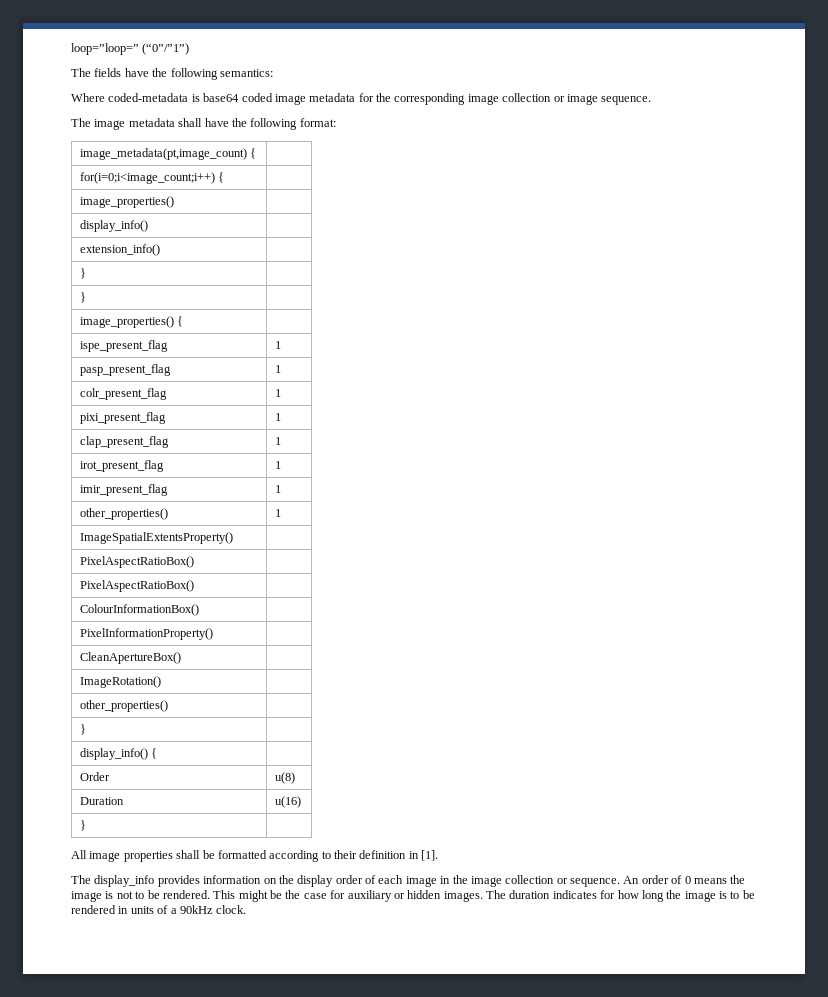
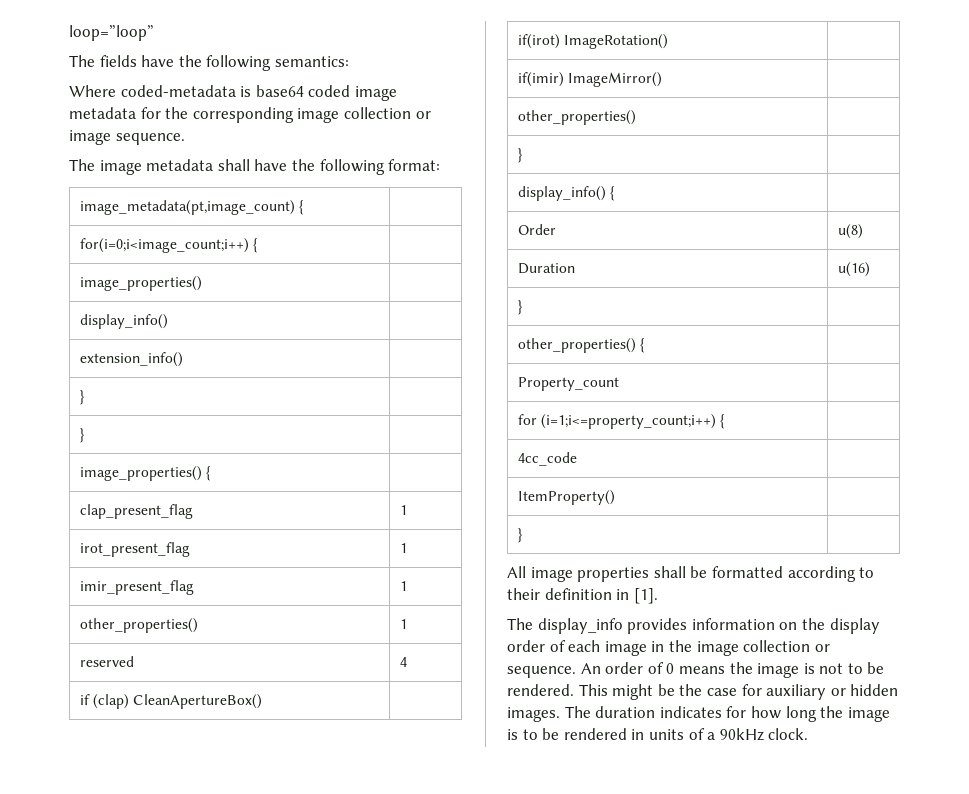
- loop=”loop=” (“0”/”1”)
+ loop=”loop”
- ispe_present_flag | 1
- pasp_present_flag | 1
- colr_present_flag | 1
- pixi_present_flag | 1
- ImageSpatialExtentsProperty() |
- PixelAspectRatioBox() |
- PixelAspectRatioBox() |
- ColourInformationBox() |
- PixelInformationProperty() |
- CleanApertureBox() |
+ reserved | 4
+ if (clap) CleanApertureBox() |
- ImageRotation() |
+ if(irot) ImageRotation() |
+ if(imir) ImageMirror() |
+ other_properties() { |
+ Property_count |
+ for (i=1;i<=property_count;i++) { |
+ 4cc_code |
+ ItemProperty() |
+ } |

